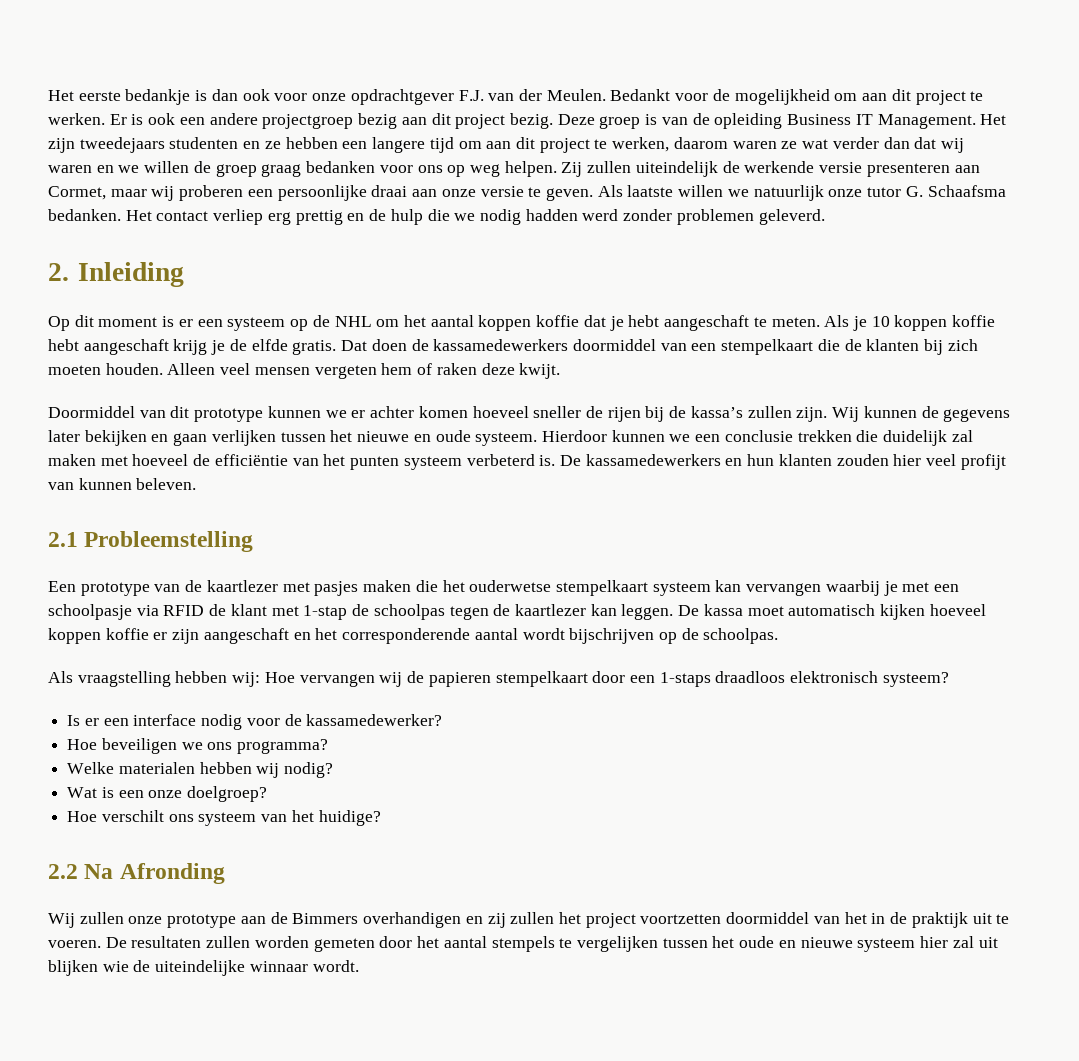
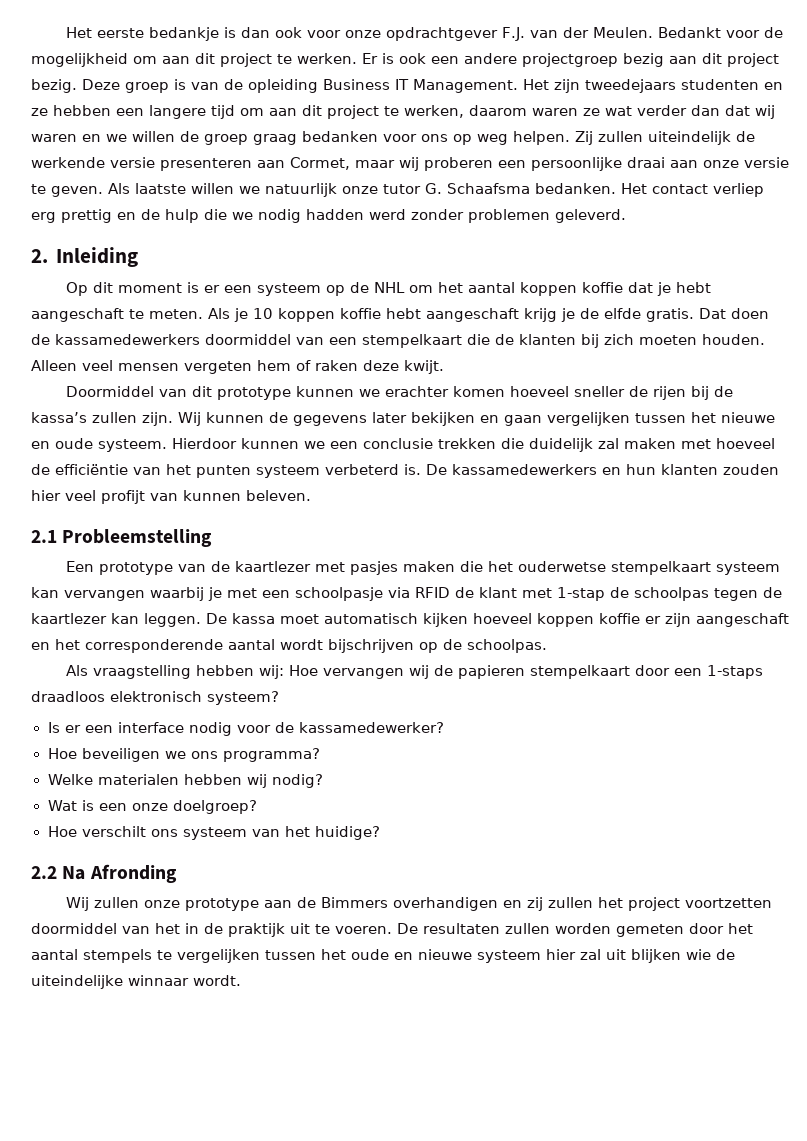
- Doormiddel van dit prototype kunnen we er achter komen hoeveel sneller de rijen bij de kassa’s zullen zijn.
+ Doormiddel van dit prototype kunnen we erachter komen hoeveel sneller de rijen bij de kassa’s zullen zijn.
- Wij kunnen de gegevens later bekijken en gaan verlijken tussen het nieuwe en oude systeem.
+ Wij kunnen de gegevens later bekijken en gaan vergelijken tussen het nieuwe en oude systeem.

